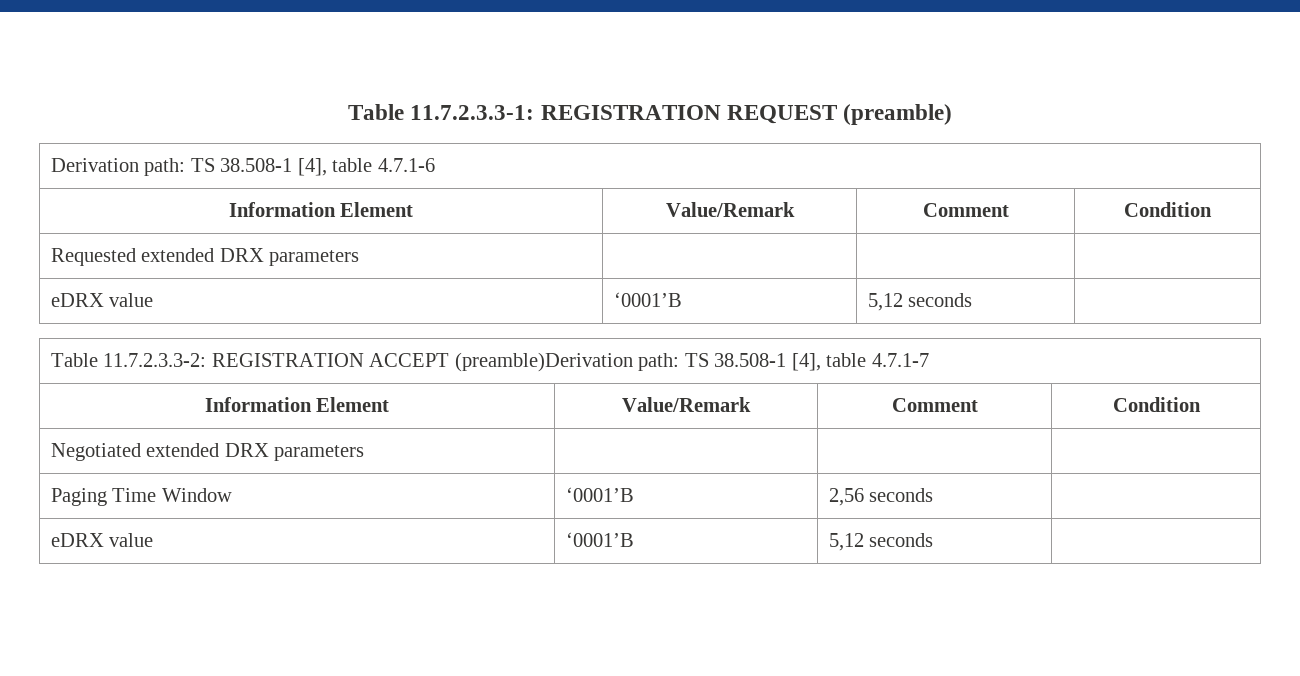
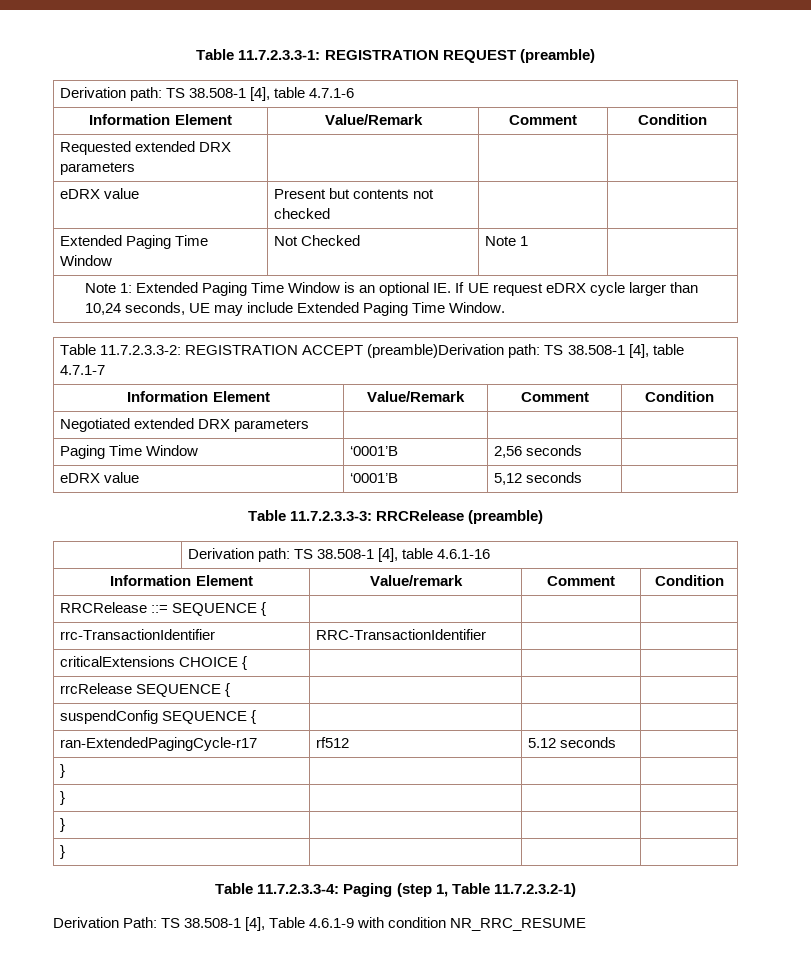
  Requested extended DRX parameters | | |
- eDRX value | ‘0001’B | 5,12 seconds |
+ eDRX value | Present but contents not checked | |
+ Extended Paging Time Window | Not Checked | Note 1 |
+ Note 1: Extended Paging Time Window is an optional IE. If UE request eDRX cycle larger than 10,24 seconds, UE may include Extended Paging Time Window.
+ Table 11.7.2.3.3-3: RRCRelease (preamble)
+ | Derivation path: TS 38.508-1 [4], table 4.6.1-16
+ Information Element | Value/remark | Comment | Condition
+ RRCRelease ::= SEQUENCE { | | |
+ rrc-TransactionIdentifier | RRC-TransactionIdentifier | |
+ criticalExtensions CHOICE { | | |
+ rrcRelease SEQUENCE { | | |
+ suspendConfig SEQUENCE { | | |
+ ran-ExtendedPagingCycle-r17 | rf512 | 5.12 seconds |
+ } | | |
+ } | | |
+ } | | |
+ } | | |
+ Table 11.7.2.3.3-4: Paging (step 1, Table 11.7.2.3.2-1)
+ Derivation Path: TS 38.508-1 [4], Table 4.6.1-9 with condition NR_RRC_RESUME

